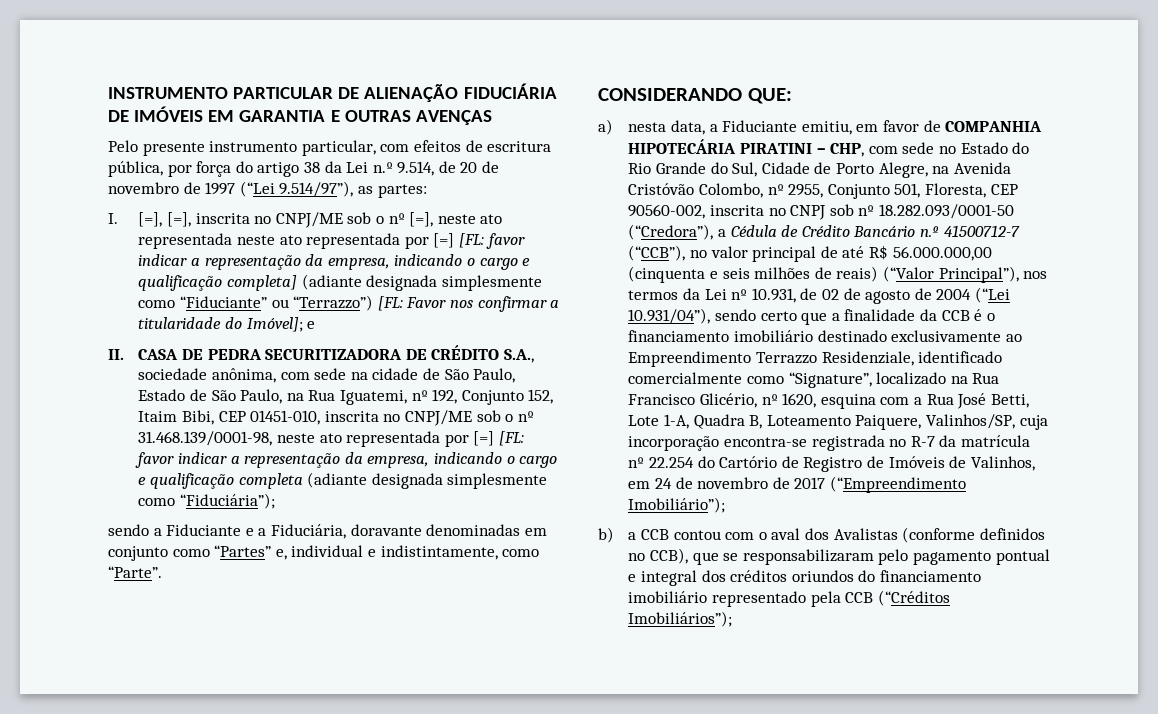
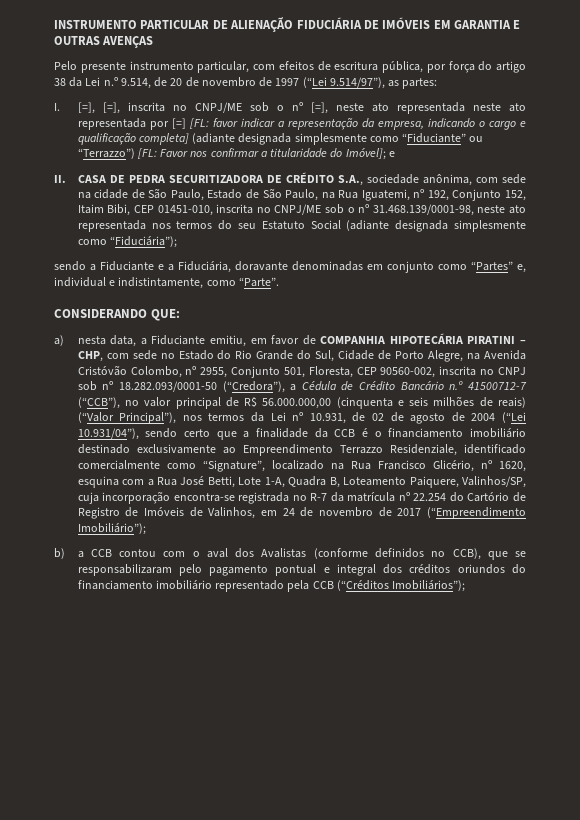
- II. CASA DE PEDRA SECURITIZADORA DE CRÉDITO S.A., sociedade anônima, com sede na cidade de São Paulo, Estado de São Paulo, na Rua Iguatemi, nº 192, Conjunto 152, Itaim Bibi, CEP 01451-010, inscrita no CNPJ/ME sob o nº 31.468.139/0001-98, neste ato representada por [=] [FL: favor indicar a representação da empresa, indicando o cargo e qualificação completa (adiante designada simplesmente como “Fiduciária”);
+ II. CASA DE PEDRA SECURITIZADORA DE CRÉDITO S.A., sociedade anônima, com sede na cidade de São Paulo, Estado de São Paulo, na Rua Iguatemi, nº 192, Conjunto 152, Itaim Bibi, CEP 01451-010, inscrita no CNPJ/ME sob o nº 31.468.139/0001-98, neste ato representada nos termos do seu Estatuto Social (adiante designada simplesmente como “Fiduciária”);
- a) nesta data, a Fiduciante emitiu, em favor de COMPANHIA HIPOTECÁRIA PIRATINI – CHP, com sede no Estado do Rio Grande do Sul, Cidade de Porto Alegre, na Avenida Cristóvão Colombo, nº 2955, Conjunto 501, Floresta, CEP 90560-002, inscrita no CNPJ sob nº 18.282.093/0001-50 (“Credora”), a Cédula de Crédito Bancário n.º 41500712-7 (“CCB”), no valor principal de até R$ 56.000.000,00 (cinquenta e seis milhões de reais) (“Valor Principal”), nos termos da Lei nº 10.931, de 02 de agosto de 2004 (“Lei 10.931/04”), sendo certo que a finalidade da CCB é o financiamento imobiliário destinado exclusivamente ao Empreendimento Terrazzo Residenziale, identificado comercialmente como “Signature”, localizado na Rua Francisco Glicério, nº 1620, esquina com a Rua José Betti, Lote 1-A, Quadra B, Loteamento Paiquere, Valinhos/SP, cuja incorporação encontra-se registrada no R-7 da matrícula nº 22.254 do Cartório de Registro de Imóveis de Valinhos, em 24 de novembro de 2017 (“Empreendimento Imobiliário”);
+ a) nesta data, a Fiduciante emitiu, em favor de COMPANHIA HIPOTECÁRIA PIRATINI – CHP, com sede no Estado do Rio Grande do Sul, Cidade de Porto Alegre, na Avenida Cristóvão Colombo, nº 2955, Conjunto 501, Floresta, CEP 90560-002, inscrita no CNPJ sob nº 18.282.093/0001-50 (“Credora”), a Cédula de Crédito Bancário n.º 41500712-7 (“CCB”), no valor principal de R$ 56.000.000,00 (cinquenta e seis milhões de reais) (“Valor Principal”), nos termos da Lei nº 10.931, de 02 de agosto de 2004 (“Lei 10.931/04”), sendo certo que a finalidade da CCB é o financiamento imobiliário destinado exclusivamente ao Empreendimento Terrazzo Residenziale, identificado comercialmente como “Signature”, localizado na Rua Francisco Glicério, nº 1620, esquina com a Rua José Betti, Lote 1-A, Quadra B, Loteamento Paiquere, Valinhos/SP, cuja incorporação encontra-se registrada no R-7 da matrícula nº 22.254 do Cartório de Registro de Imóveis de Valinhos, em 24 de novembro de 2017 (“Empreendimento Imobiliário”);

